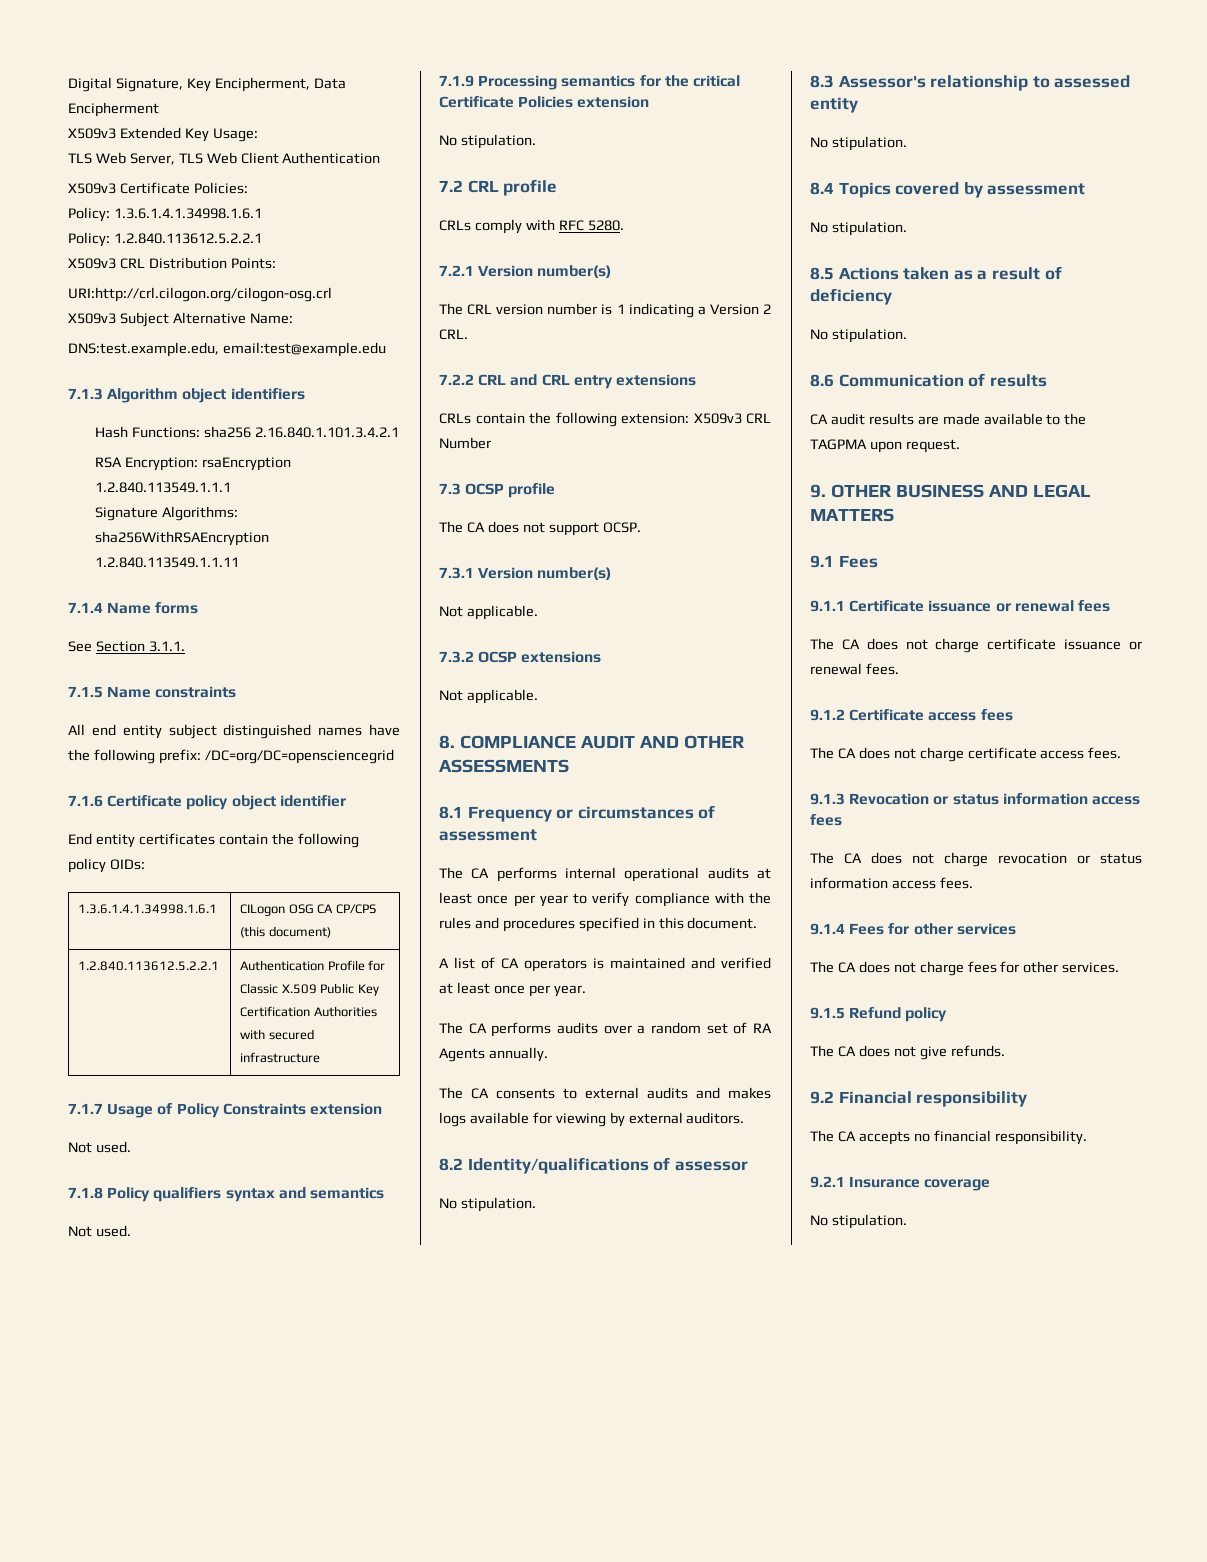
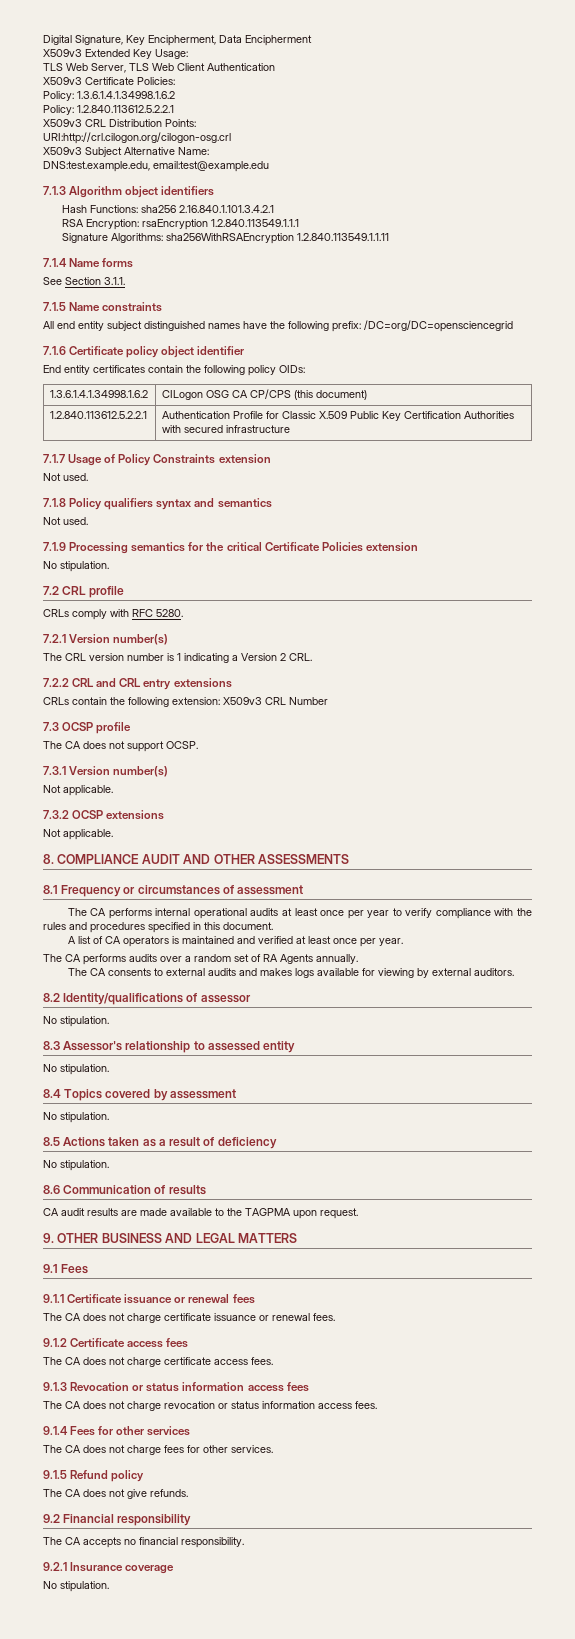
- Policy: 1.3.6.1.4.1.34998.1.6.1
+ Policy: 1.3.6.1.4.1.34998.1.6.2
- 1.3.6.1.4.1.34998.1.6.1 | CILogon OSG CA CP/CPS (this document)
+ 1.3.6.1.4.1.34998.1.6.2 | CILogon OSG CA CP/CPS (this document)

